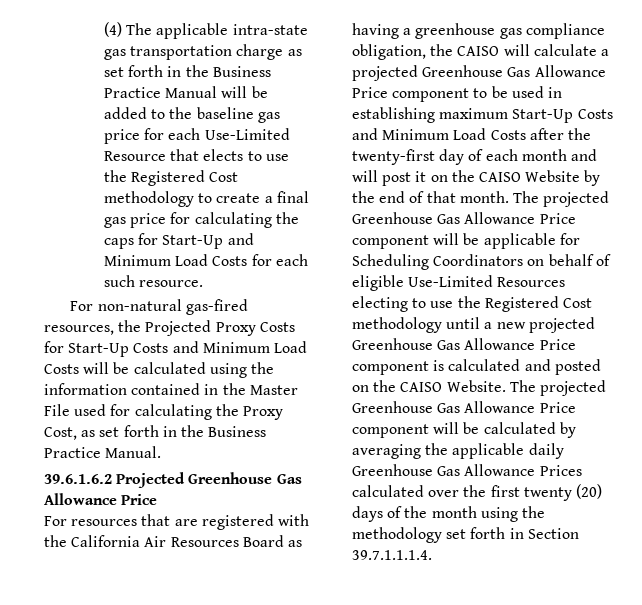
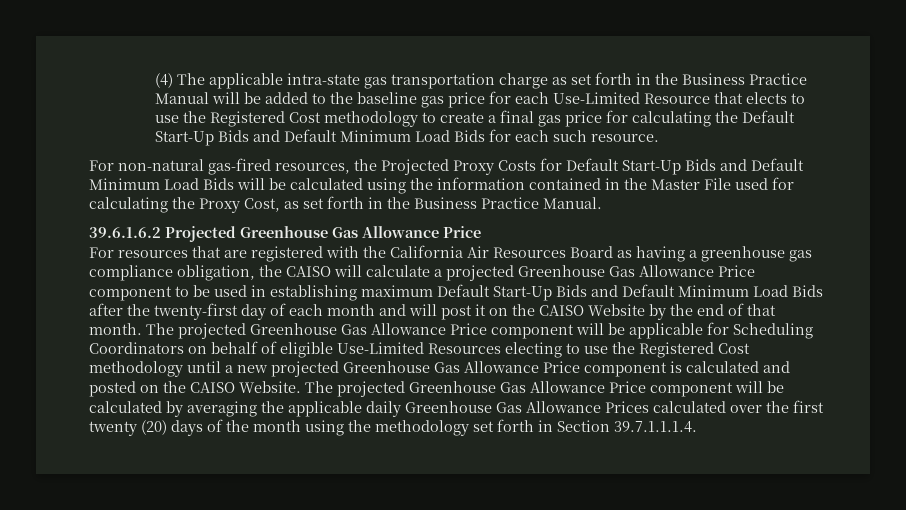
- (4) The applicable intra-state gas transportation charge as set forth in the Business Practice Manual will be added to the baseline gas price for each Use-Limited Resource that elects to use the Registered Cost methodology to create a final gas price for calculating the caps for Start-Up and Minimum Load Costs for each such resource.
+ (4) The applicable intra-state gas transportation charge as set forth in the Business Practice Manual will be added to the baseline gas price for each Use-Limited Resource that elects to use the Registered Cost methodology to create a final gas price for calculating the Default Start-Up Bids and Default Minimum Load Bids for each such resource.
- For non-natural gas-fired resources, the Projected Proxy Costs for Start-Up Costs and Minimum Load Costs will be calculated using the information contained in the Master File used for calculating the Proxy Cost, as set forth in the Business Practice Manual.
+ For non-natural gas-fired resources, the Projected Proxy Costs for Default Start-Up Bids and Default Minimum Load Bids will be calculated using the information contained in the Master File used for calculating the Proxy Cost, as set forth in the Business Practice Manual.
- For resources that are registered with the California Air Resources Board as having a greenhouse gas compliance obligation, the CAISO will calculate a projected Greenhouse Gas Allowance Price component to be used in establishing maximum Start-Up Costs and Minimum Load Costs after the twenty-first day of each month and will post it on the CAISO Website by the end of that month.
+ For resources that are registered with the California Air Resources Board as having a greenhouse gas compliance obligation, the CAISO will calculate a projected Greenhouse Gas Allowance Price component to be used in establishing maximum Default Start-Up Bids and Default Minimum Load Bids after the twenty-first day of each month and will post it on the CAISO Website by the end of that month.

